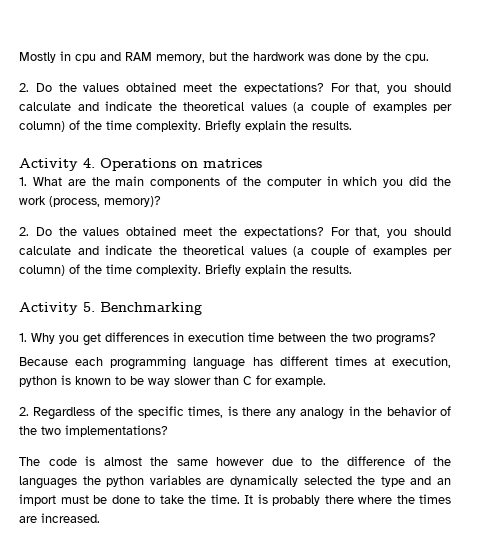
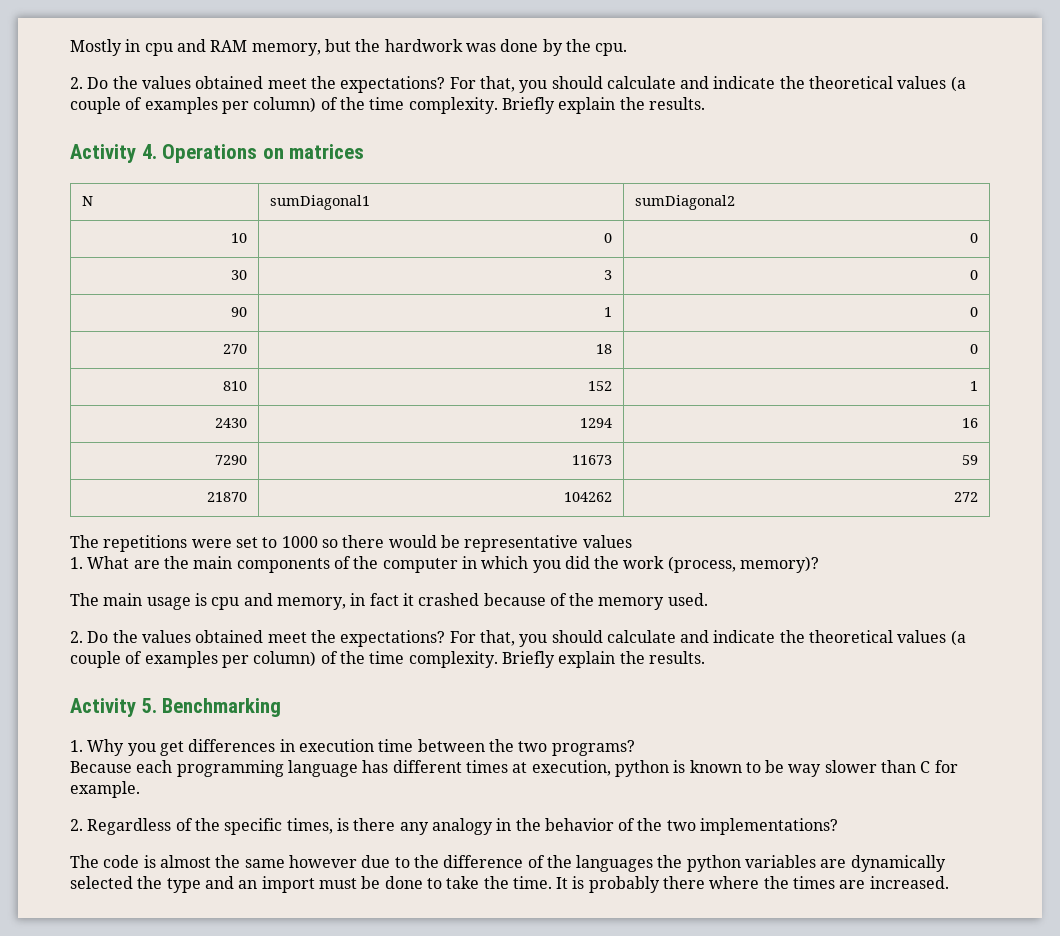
+ N | sumDiagonal1 | sumDiagonal2
+ 10 | 0 | 0
+ 30 | 3 | 0
+ 90 | 1 | 0
+ 270 | 18 | 0
+ 810 | 152 | 1
+ 2430 | 1294 | 16
+ 7290 | 11673 | 59
+ 21870 | 104262 | 272
+ The repetitions were set to 1000 so there would be representative values
+ The main usage is cpu and memory, in fact it crashed because of the memory used.

